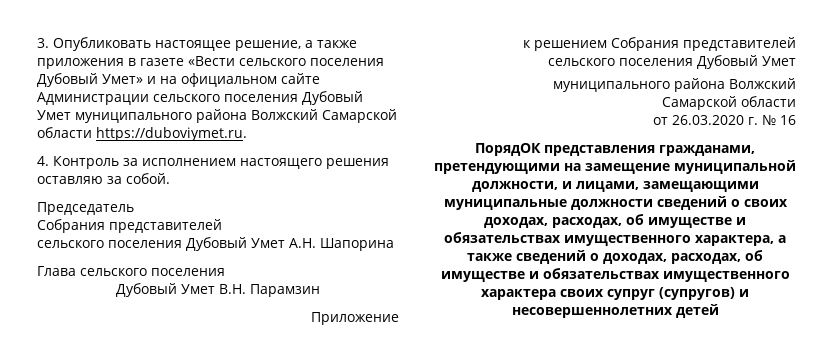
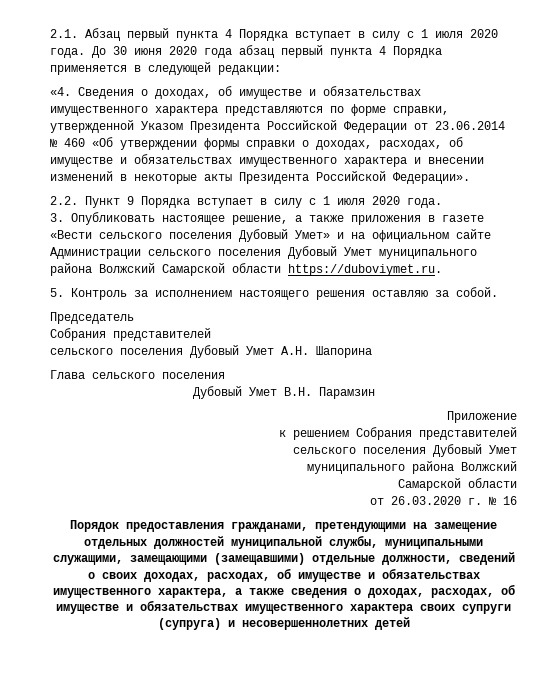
+ 2.1. Абзац первый пункта 4 Порядка вступает в силу с 1 июля 2020 года. До 30 июня 2020 года абзац первый пункта 4 Порядка применяется в следующей редакции:
+ «4. Сведения о доходах, об имуществе и обязательствах имущественного характера представляются по форме справки, утвержденной Указом Президента Российской Федерации от 23.06.2014 № 460 «Об утверждении формы справки о доходах, расходах, об имуществе и обязательствах имущественного характера и внесении изменений в некоторые акты Президента Российской Федерации».
+ 2.2. Пункт 9 Порядка вступает в силу с 1 июля 2020 года.
- 4. Контроль за исполнением настоящего решения оставляю за собой.
+ 5. Контроль за исполнением настоящего решения оставляю за собой.
- ПорядОК представления гражданами, претендующими на замещение муниципальной должности, и лицами, замещающими муниципальные должности сведений о своих доходах, расходах, об имуществе и обязательствах имущественного характера, а также сведений о доходах, расходах, об имуществе и обязательствах имущественного характера своих супруг (супругов) и несовершеннолетних детей
+ Порядок предоставления гражданами, претендующими на замещение отдельных должностей муниципальной службы, муниципальными служащими, замещающими (замещавшими) отдельные должности, сведений о своих доходах, расходах, об имуществе и обязательствах имущественного характера, а также сведения о доходах, расходах, об имуществе и обязательствах имущественного характера своих супруги (супруга) и несовершеннолетних детей

